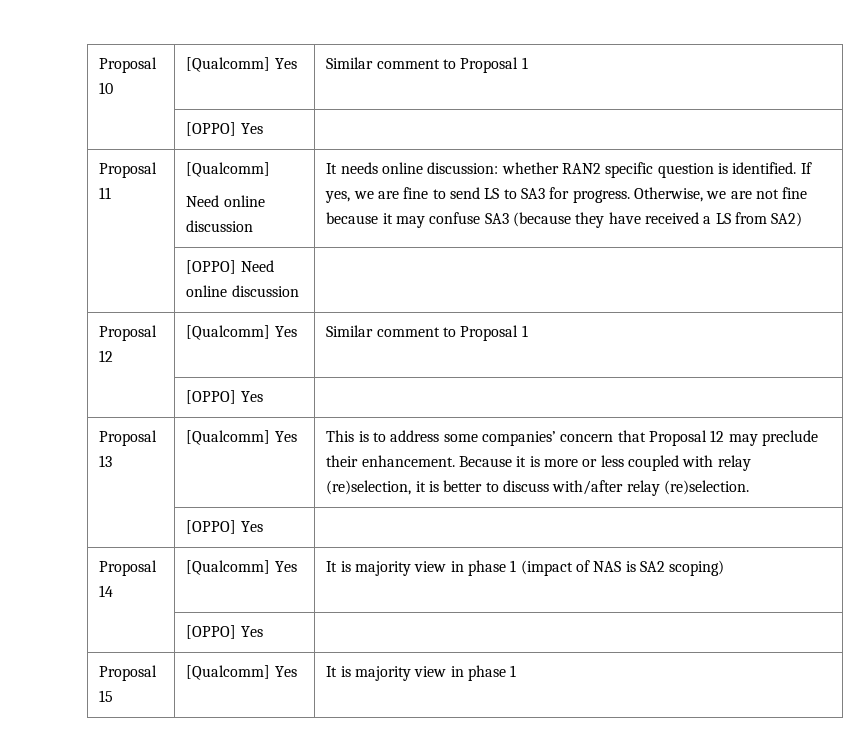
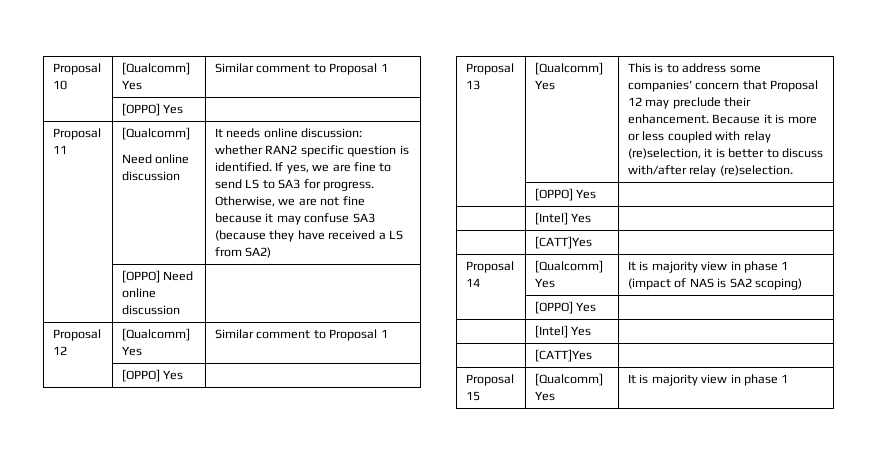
  Proposal 13 | [Qualcomm] Yes | This is to address some companies’ concern that Proposal 12 may preclude their enhancement. Because it is more or less coupled with relay (re)selection, it is better to discuss with/after relay (re)selection.
  | [OPPO] Yes |
+ | [Intel] Yes |
+ | [CATT]Yes |
  Proposal 14 | [Qualcomm] Yes | It is majority view in phase 1 (impact of NAS is SA2 scoping)
  | [OPPO] Yes |
+ | [Intel] Yes |
+ | [CATT]Yes |

